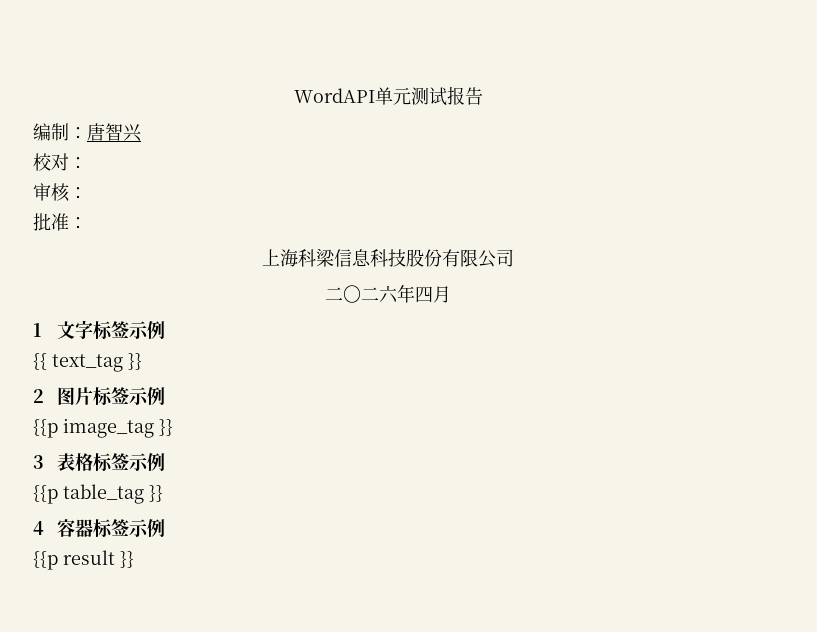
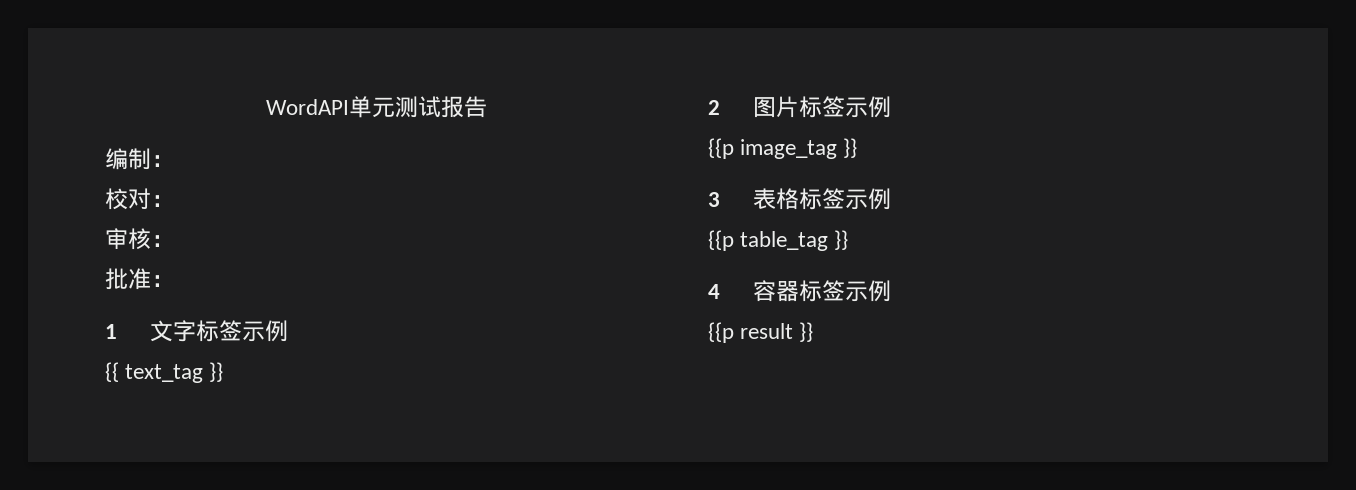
- 编制：唐智兴
+ 编制：
- 上海科梁信息科技股份有限公司
- 二〇二六年四月

